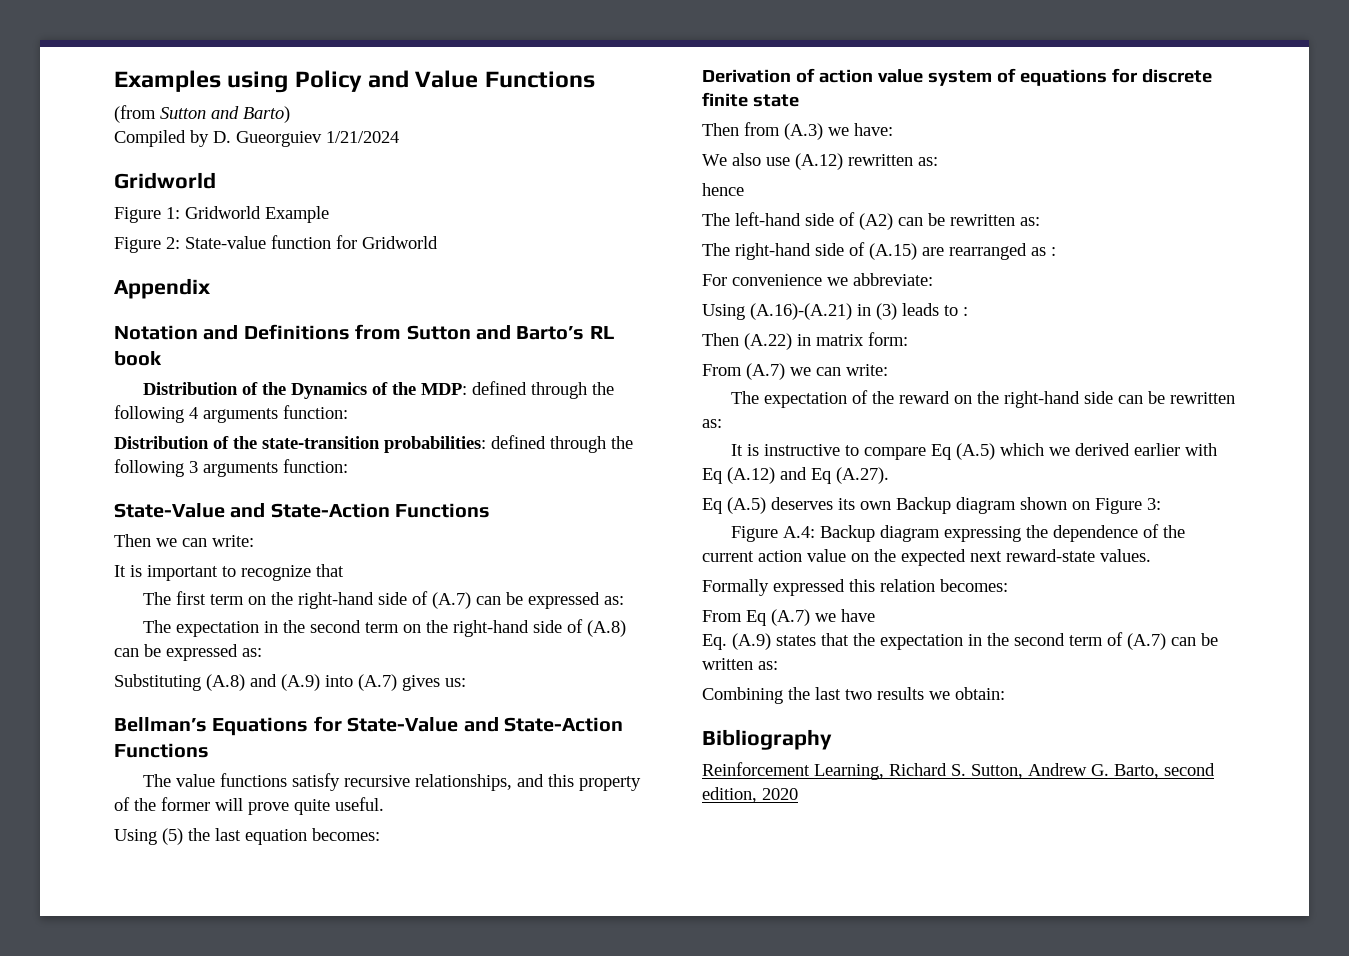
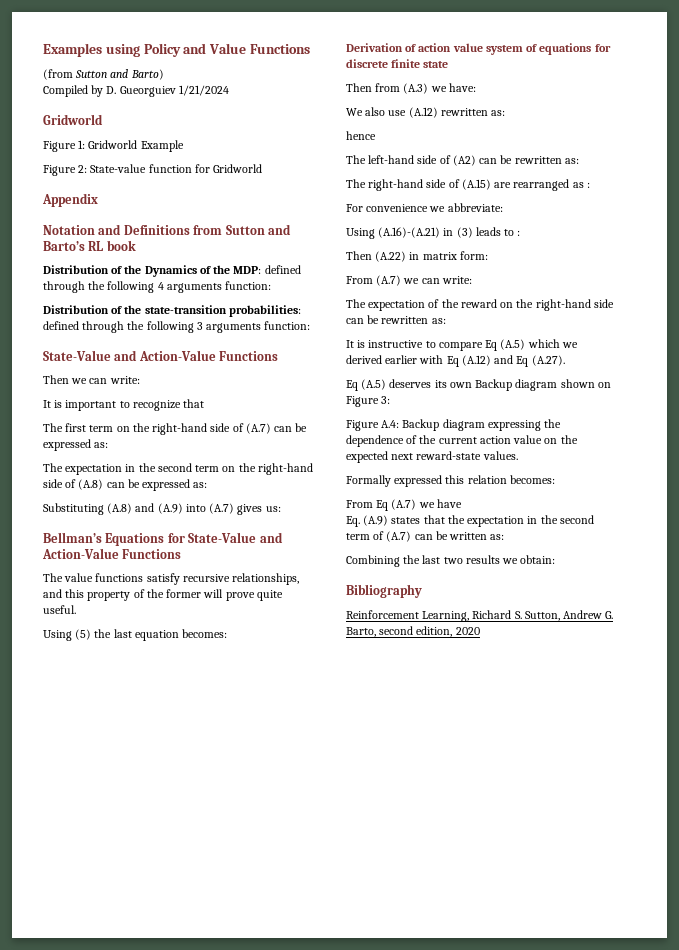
  Distribution of the state-transition probabilities: defined through the following 3 arguments function:
- State-Value and State-Action Functions
+ State-Value and Action-Value Functions
- Bellman’s Equations for State-Value and State-Action Functions
+ Bellman’s Equations for State-Value and Action-Value Functions

